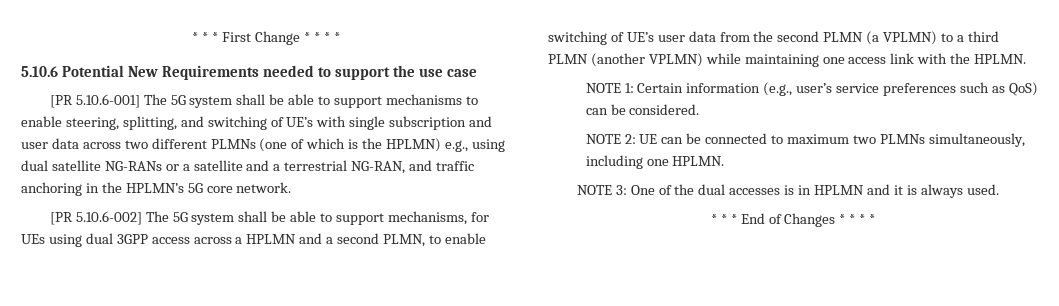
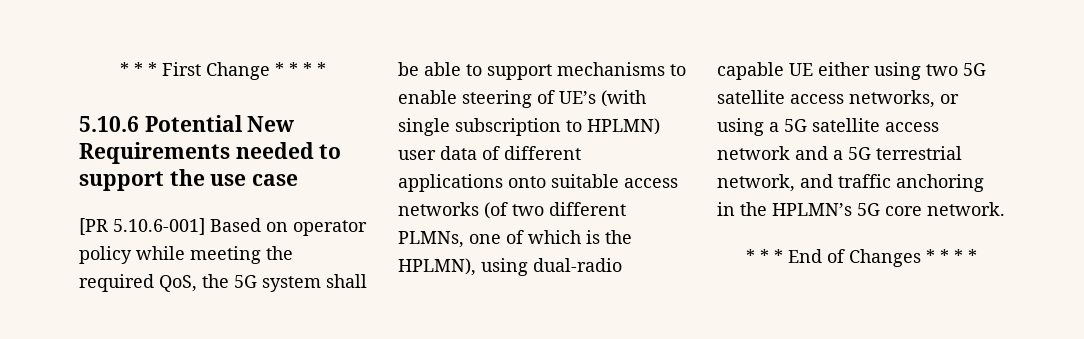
- [PR 5.10.6-001] The 5G system shall be able to support mechanisms to enable steering, splitting, and switching of UE’s with single subscription and user data across two different PLMNs (one of which is the HPLMN) e.g., using dual satellite NG-RANs or a satellite and a terrestrial NG-RAN, and traffic anchoring in the HPLMN’s 5G core network.
+ [PR 5.10.6-001] Based on operator policy while meeting the required QoS, the 5G system shall be able to support mechanisms to enable steering of UE’s (with single subscription to HPLMN) user data of different applications onto suitable access networks (of two different PLMNs, one of which is the HPLMN), using dual-radio capable UE either using two 5G satellite access networks, or using a 5G satellite access network and a 5G terrestrial network, and traffic anchoring in the HPLMN’s 5G core network.
- [PR 5.10.6-002] The 5G system shall be able to support mechanisms, for UEs using dual 3GPP access across a HPLMN and a second PLMN, to enable switching of UE’s user data from the second PLMN (a VPLMN) to a third PLMN (another VPLMN) while maintaining one access link with the HPLMN.
- NOTE 1: Certain information (e.g., user’s service preferences such as QoS) can be considered.
- NOTE 2: UE can be connected to maximum two PLMNs simultaneously, including one HPLMN.
- NOTE 3: One of the dual accesses is in HPLMN and it is always used.

